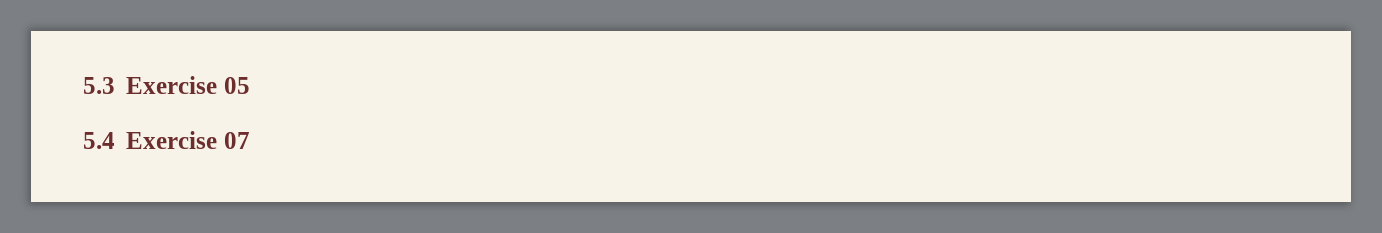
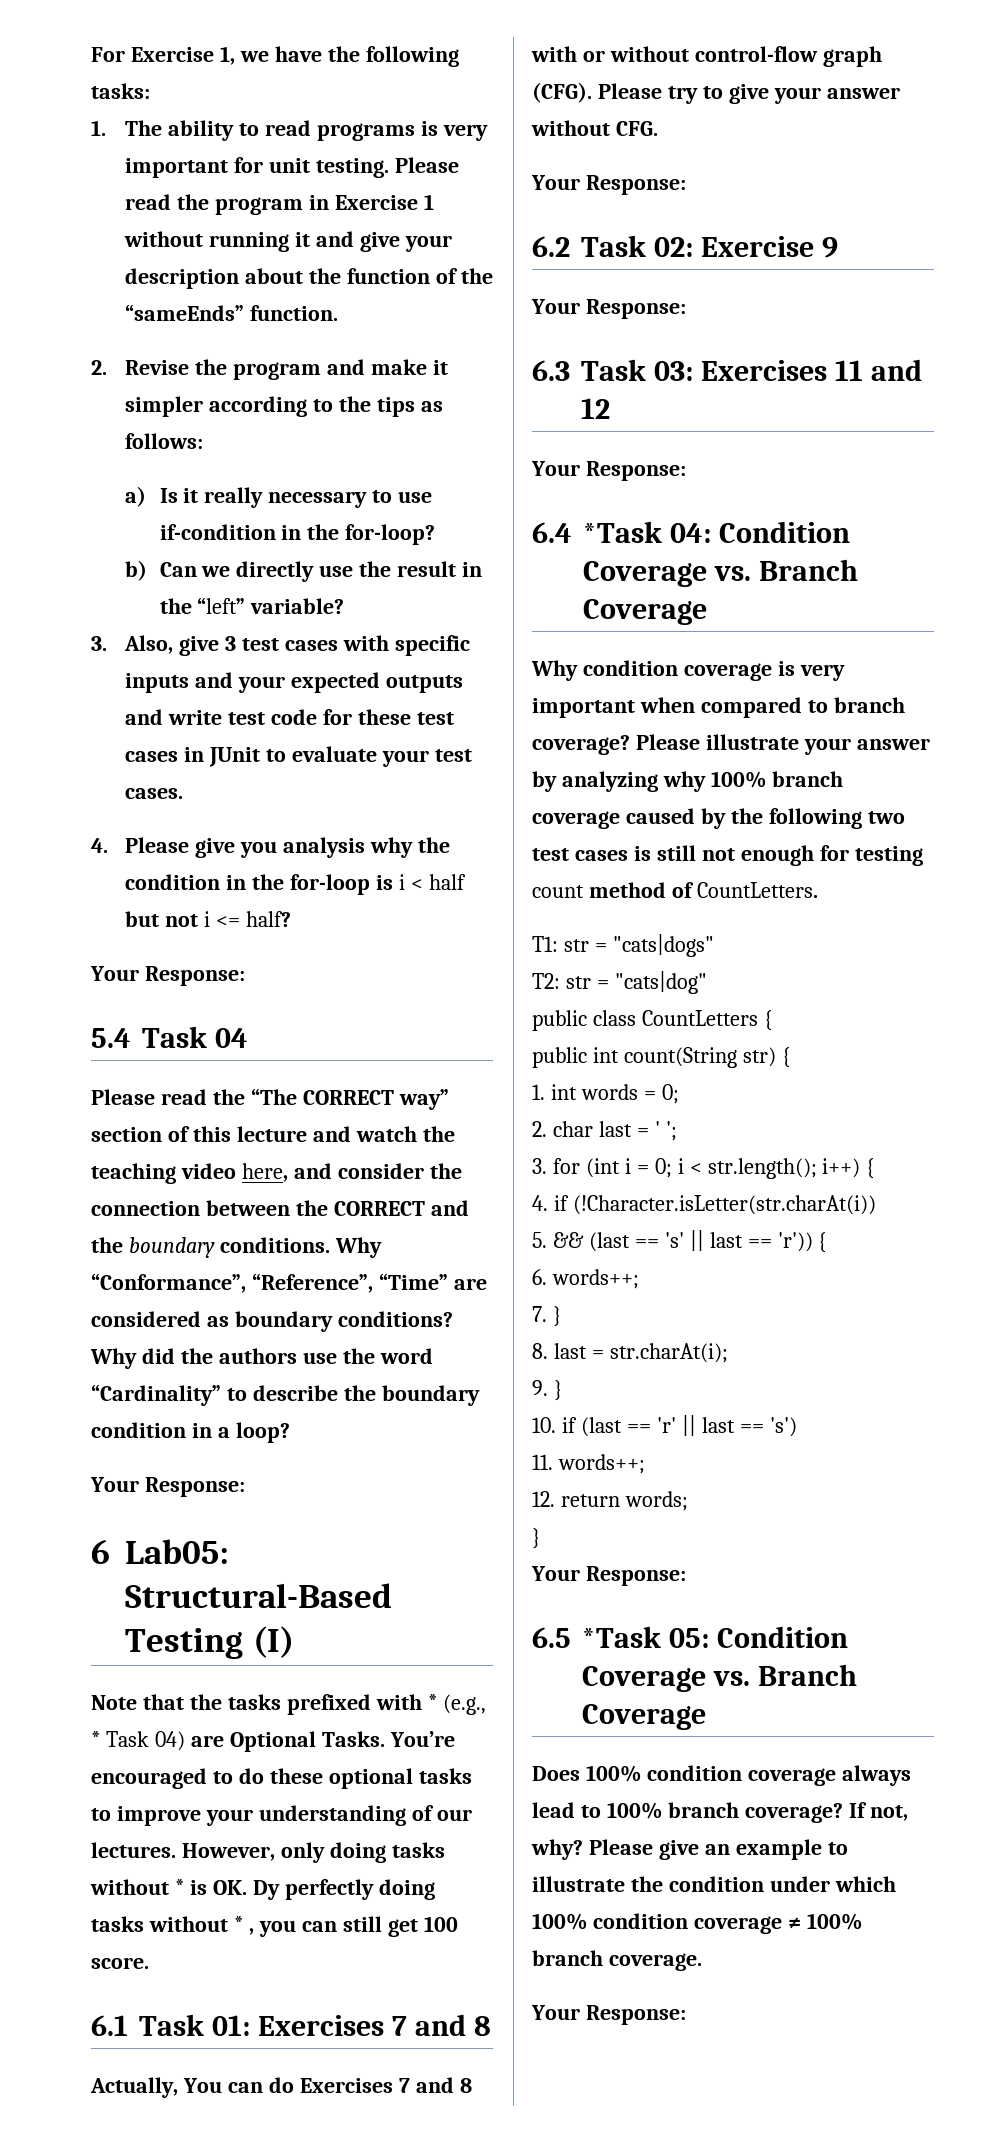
- 5.3 Exercise 05
- 5.4 Exercise 07
+ For Exercise 1, we have the following tasks:
+ 1. The ability to read programs is very important for unit testing. Please read the program in Exercise 1 without running it and give your description about the function of the “sameEnds” function.
+ 2. Revise the program and make it simpler according to the tips as follows:
+ a) Is it really necessary to use if-condition in the for-loop?
+ b) Can we directly use the result in the “left” variable?
+ 3. Also, give 3 test cases with specific inputs and your expected outputs and write test code for these test cases in JUnit to evaluate your test cases.
+ 4. Please give you analysis why the condition in the for-loop is i < half but not i <= half?
+ Your Response:
+ 5.4 Task 04
+ Please read the “The CORRECT way” section of this lecture and watch the teaching video here, and consider the connection between the CORRECT and the boundary conditions. Why “Conformance”, “Reference”, “Time” are considered as boundary conditions? Why did the authors use the word “Cardinality” to describe the boundary condition in a loop?
+ Your Response:
+ 6 Lab05: Structural-Based Testing (I)
+ Note that the tasks prefixed with * (e.g., * Task 04) are Optional Tasks. You’re encouraged to do these optional tasks to improve your understanding of our lectures. However, only doing tasks without * is OK. Dy perfectly doing tasks without * , you can still get 100 score.
+ 6.1 Task 01: Exercises 7 and 8
+ Actually, You can do Exercises 7 and 8 with or without control-flow graph (CFG). Please try to give your answer without CFG.
+ Your Response:
+ 6.2 Task 02: Exercise 9
+ Your Response:
+ 6.3 Task 03: Exercises 11 and 12
+ Your Response:
+ 6.4 *Task 04: Condition Coverage vs. Branch Coverage
+ Why condition coverage is very important when compared to branch coverage? Please illustrate your answer by analyzing why 100% branch coverage caused by the following two test cases is still not enough for testing count method of CountLetters.
+ T1: str = "cats|dogs"
+ T2: str = "cats|dog"
+ public class CountLetters {
+ public int count(String str) {
+ 1. int words = 0;
+ 2. char last = ' ';
+ 3. for (int i = 0; i < str.length(); i++) {
+ 4. if (!Character.isLetter(str.charAt(i))
+ 5. && (last == 's' || last == 'r')) {
+ 6. words++;
+ 7. }
+ 8. last = str.charAt(i);
+ 9. }
+ 10. if (last == 'r' || last == 's')
+ 11. words++;
+ 12. return words;
+ }
+ Your Response:
+ 6.5 *Task 05: Condition Coverage vs. Branch Coverage
+ Does 100% condition coverage always lead to 100% branch coverage? If not, why? Please give an example to illustrate the condition under which 100% condition coverage ≠ 100% branch coverage.
+ Your Response:

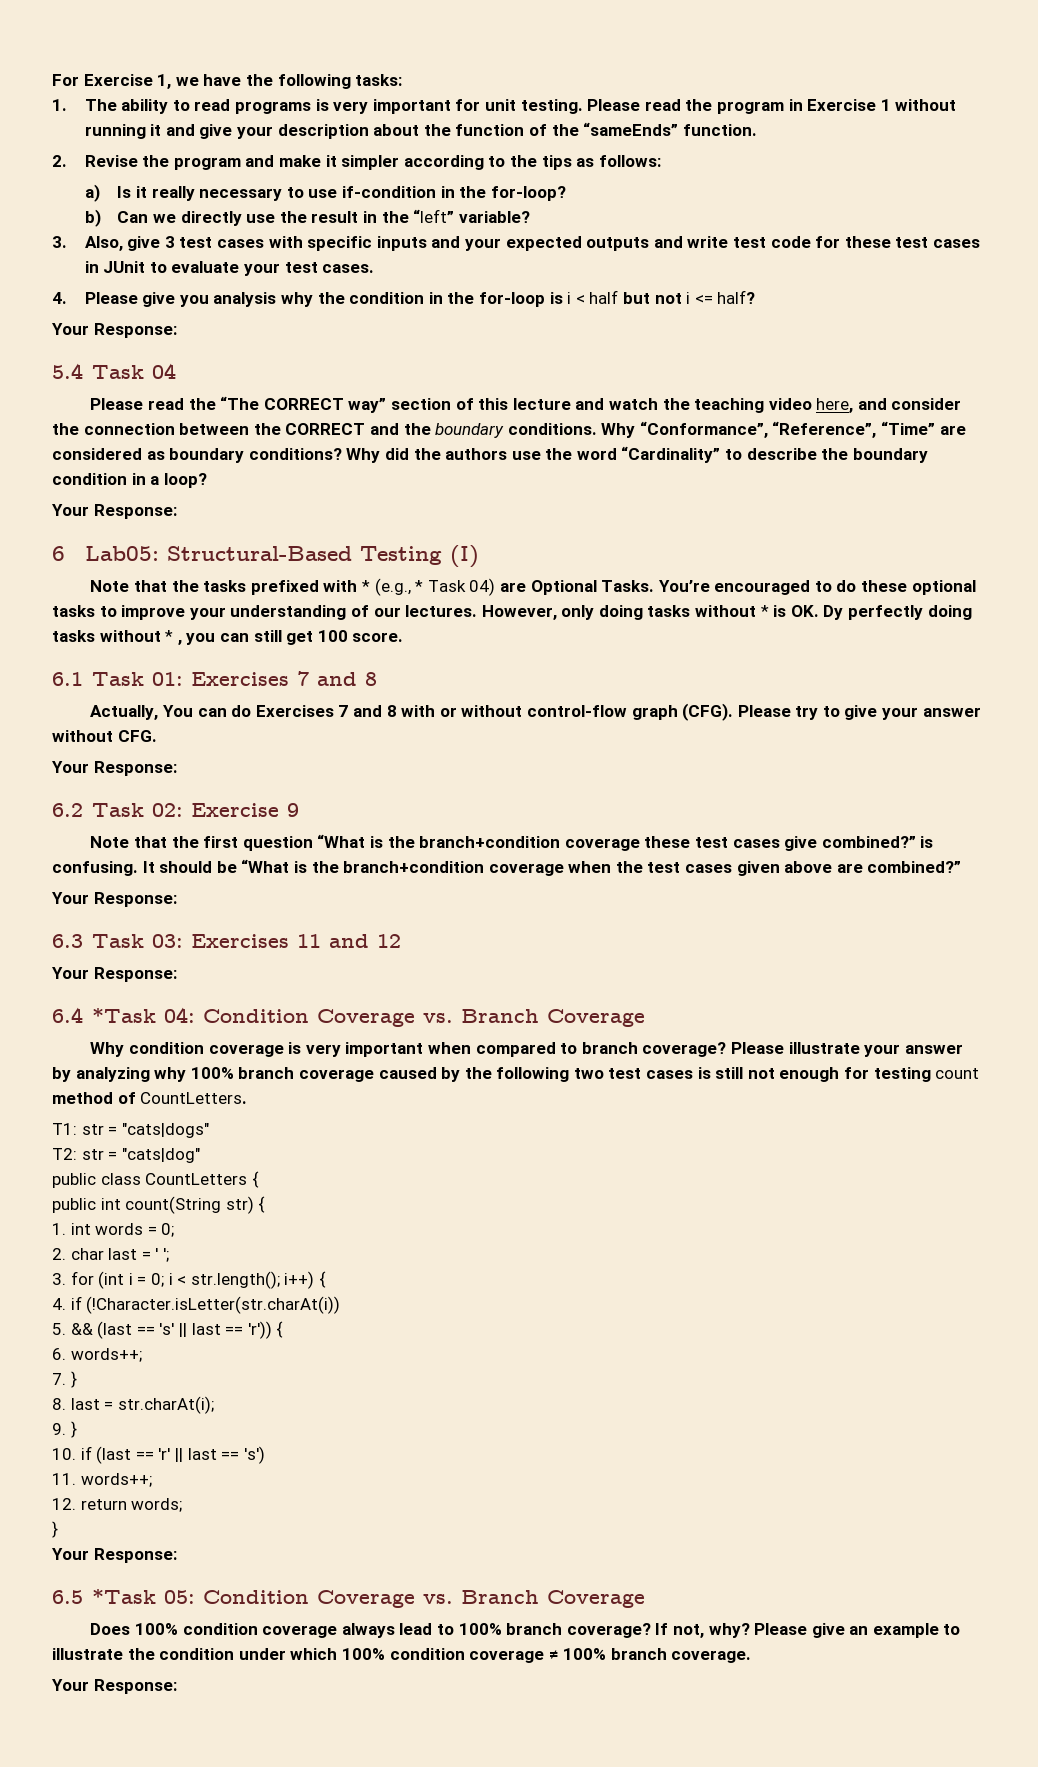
+ Note that the first question “What is the branch+condition coverage these test cases give combined?” is confusing. It should be “What is the branch+condition coverage when the test cases given above are combined?”

